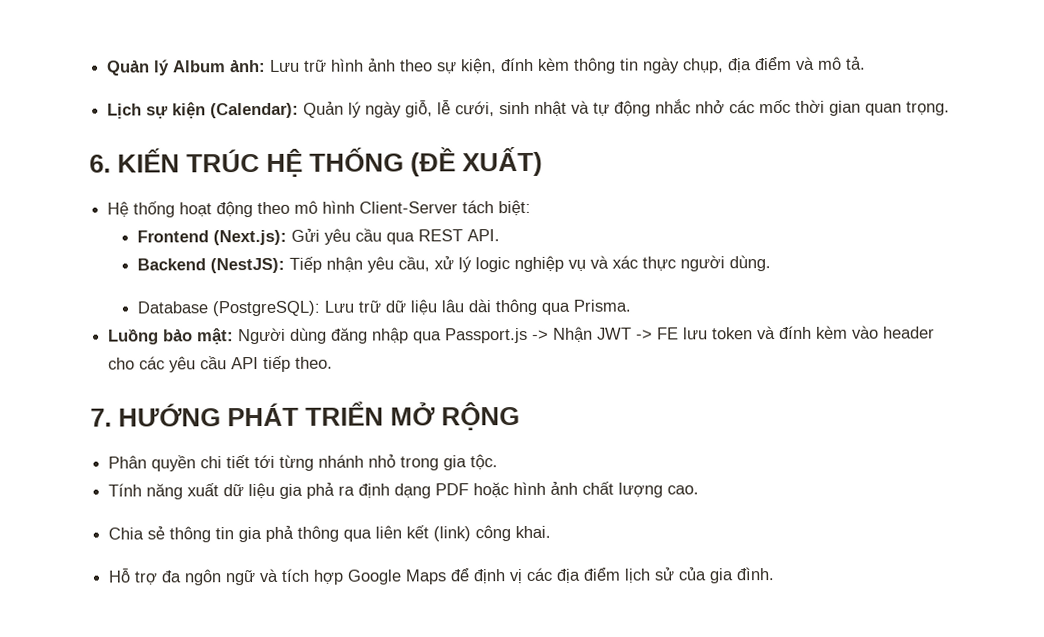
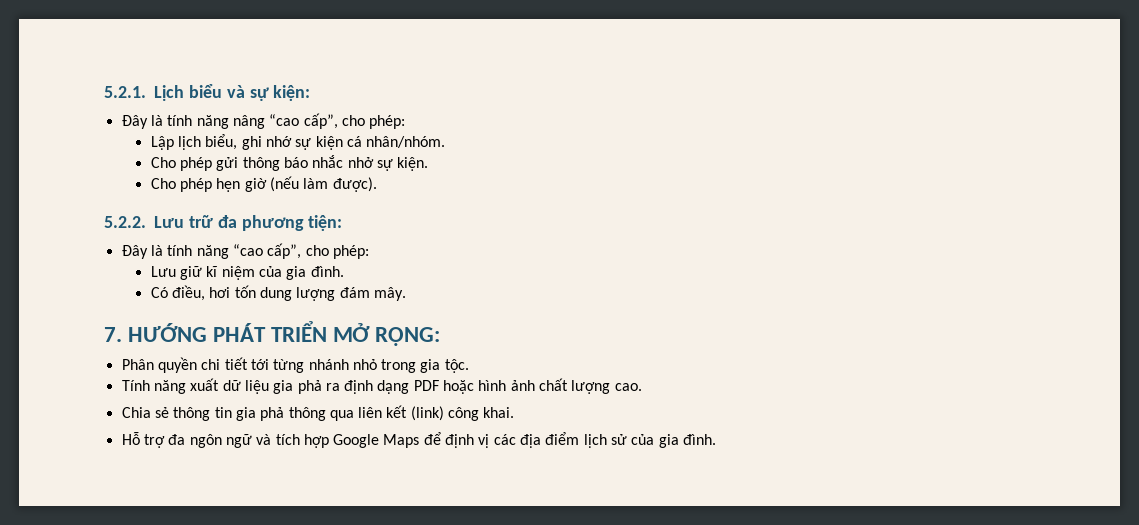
- Quản lý Album ảnh: Lưu trữ hình ảnh theo sự kiện, đính kèm thông tin ngày chụp, địa điểm và mô tả.
- Lịch sự kiện (Calendar): Quản lý ngày giỗ, lễ cưới, sinh nhật và tự động nhắc nhở các mốc thời gian quan trọng.
- 6. KIẾN TRÚC HỆ THỐNG (ĐỀ XUẤT)
- Hệ thống hoạt động theo mô hình Client-Server tách biệt:
- Frontend (Next.js): Gửi yêu cầu qua REST API.
- Backend (NestJS): Tiếp nhận yêu cầu, xử lý logic nghiệp vụ và xác thực người dùng.
- Database (PostgreSQL): Lưu trữ dữ liệu lâu dài thông qua Prisma.
- Luồng bảo mật: Người dùng đăng nhập qua Passport.js -> Nhận JWT -> FE lưu token và đính kèm vào header cho các yêu cầu API tiếp theo.
+ 5.2.1. Lịch biểu và sự kiện:
+ Đây là tính năng nâng “cao cấp”, cho phép:
+ Lập lịch biểu, ghi nhớ sự kiện cá nhân/nhóm.
+ Cho phép gửi thông báo nhắc nhở sự kiện.
+ Cho phép hẹn giờ (nếu làm được).
+ 5.2.2. Lưu trữ đa phương tiện:
+ Đây là tính năng “cao cấp”, cho phép:
+ Lưu giữ kĩ niệm của gia đình.
+ Có điều, hơi tốn dung lượng đám mây.
- 7. HƯỚNG PHÁT TRIỂN MỞ RỘNG
+ 7. HƯỚNG PHÁT TRIỂN MỞ RỘNG:

